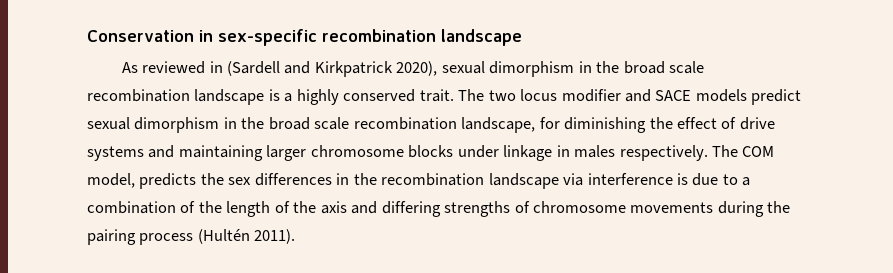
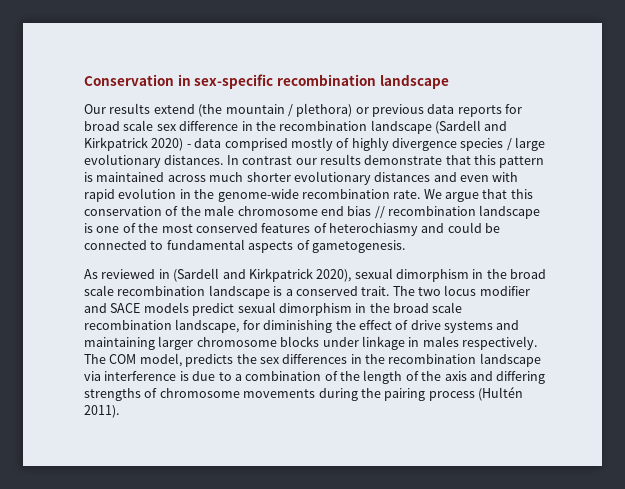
+ Our results extend (the mountain / plethora) or previous data reports for broad scale sex difference in the recombination landscape (Sardell and Kirkpatrick 2020) - data comprised mostly of highly divergence species / large evolutionary distances. In contrast our results demonstrate that this pattern is maintained across much shorter evolutionary distances and even with rapid evolution in the genome-wide recombination rate. We argue that this conservation of the male chromosome end bias // recombination landscape is one of the most conserved features of heterochiasmy and could be connected to fundamental aspects of gametogenesis.
- As reviewed in (Sardell and Kirkpatrick 2020), sexual dimorphism in the broad scale recombination landscape is a highly conserved trait.
+ As reviewed in (Sardell and Kirkpatrick 2020), sexual dimorphism in the broad scale recombination landscape is a conserved trait.

